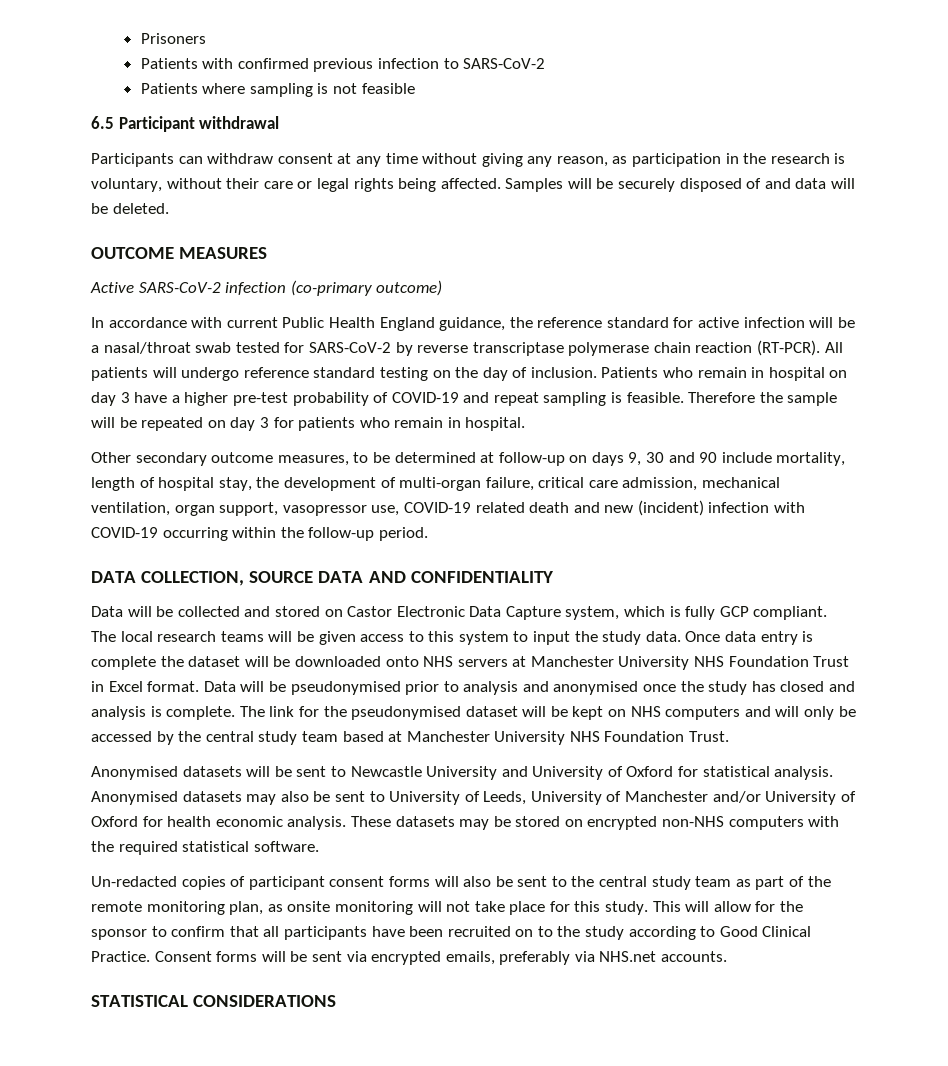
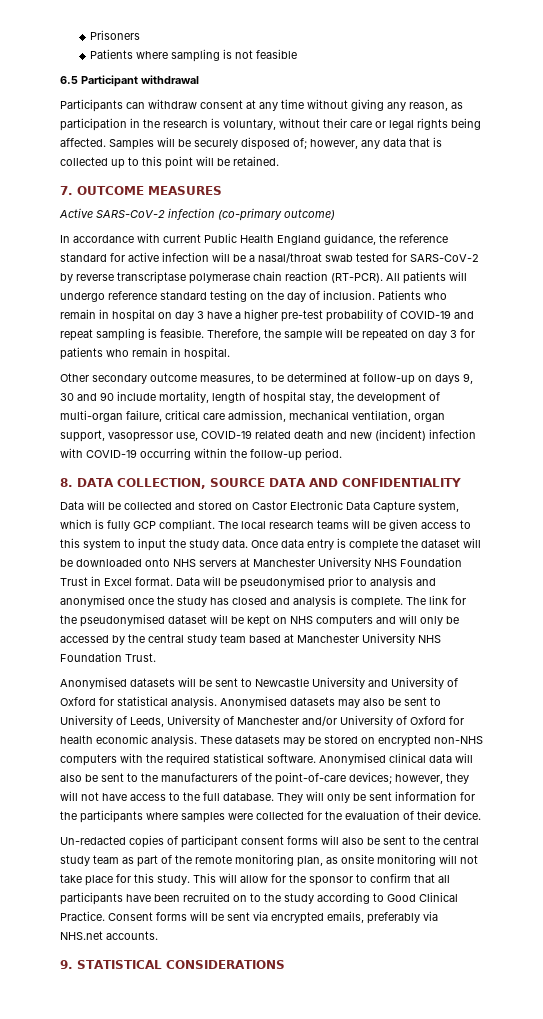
- Patients with confirmed previous infection to SARS-CoV-2
- Samples will be securely disposed of and data will be deleted.
- OUTCOME MEASURES
+ Samples will be securely disposed of; however, any data that is collected up to this point will be retained.
+ 7. OUTCOME MEASURES
- Therefore the sample will be repeated on day 3 for patients who remain in hospital.
+ Therefore, the sample will be repeated on day 3 for patients who remain in hospital.
- DATA COLLECTION, SOURCE DATA AND CONFIDENTIALITY
+ 8. DATA COLLECTION, SOURCE DATA AND CONFIDENTIALITY
+ Anonymised clinical data will also be sent to the manufacturers of the point-of-care devices; however, they will not have access to the full database. They will only be sent information for the participants where samples were collected for the evaluation of their device.
- STATISTICAL CONSIDERATIONS
+ 9. STATISTICAL CONSIDERATIONS

